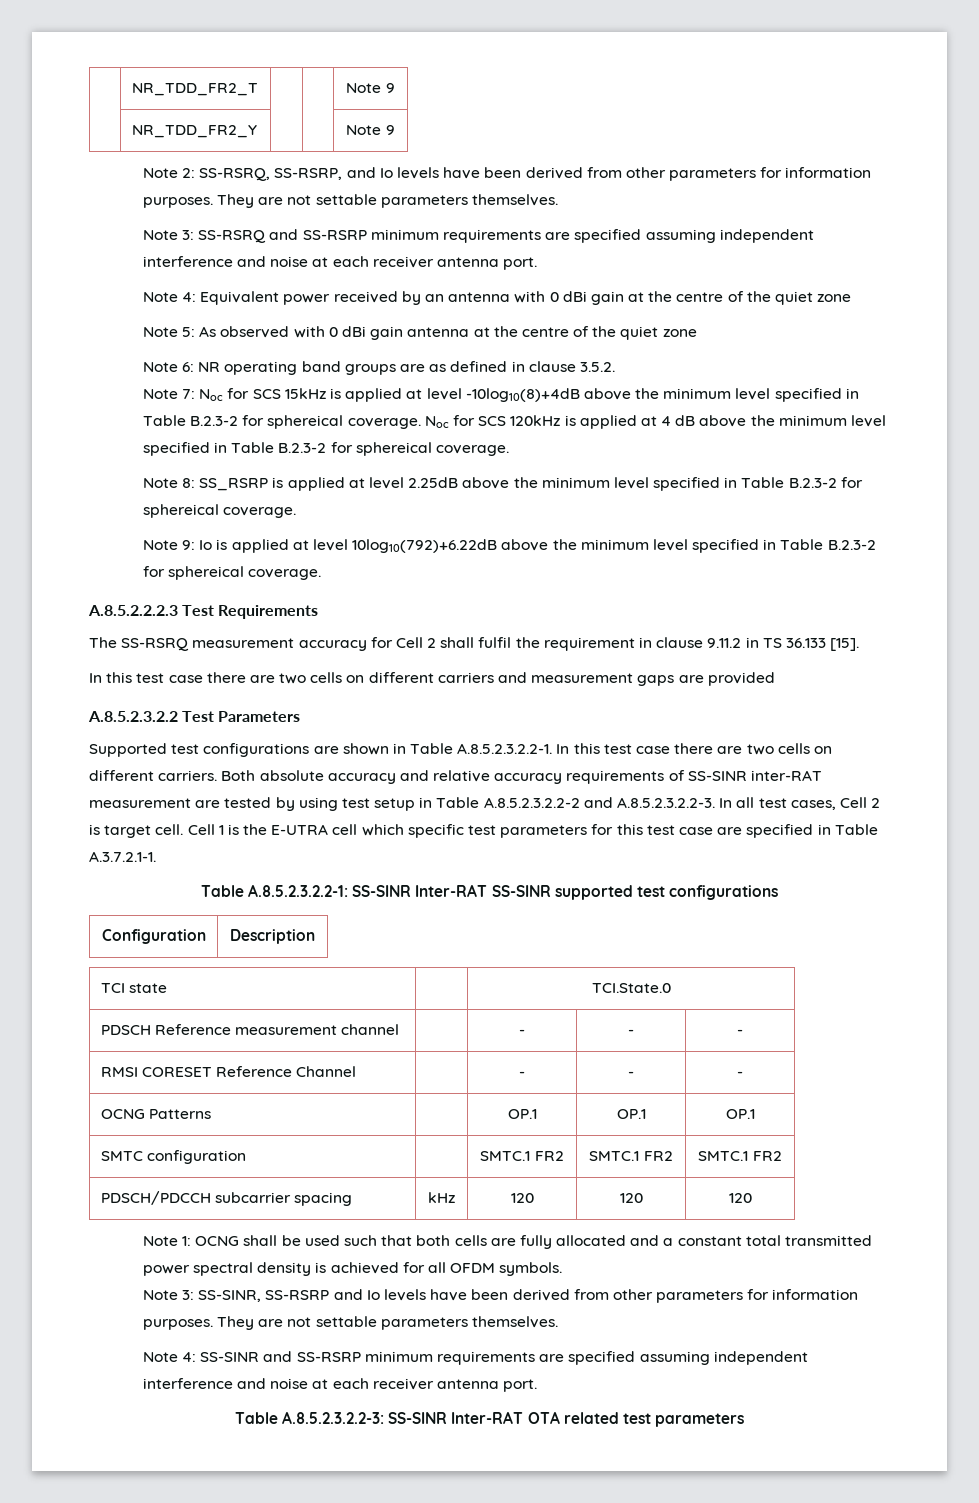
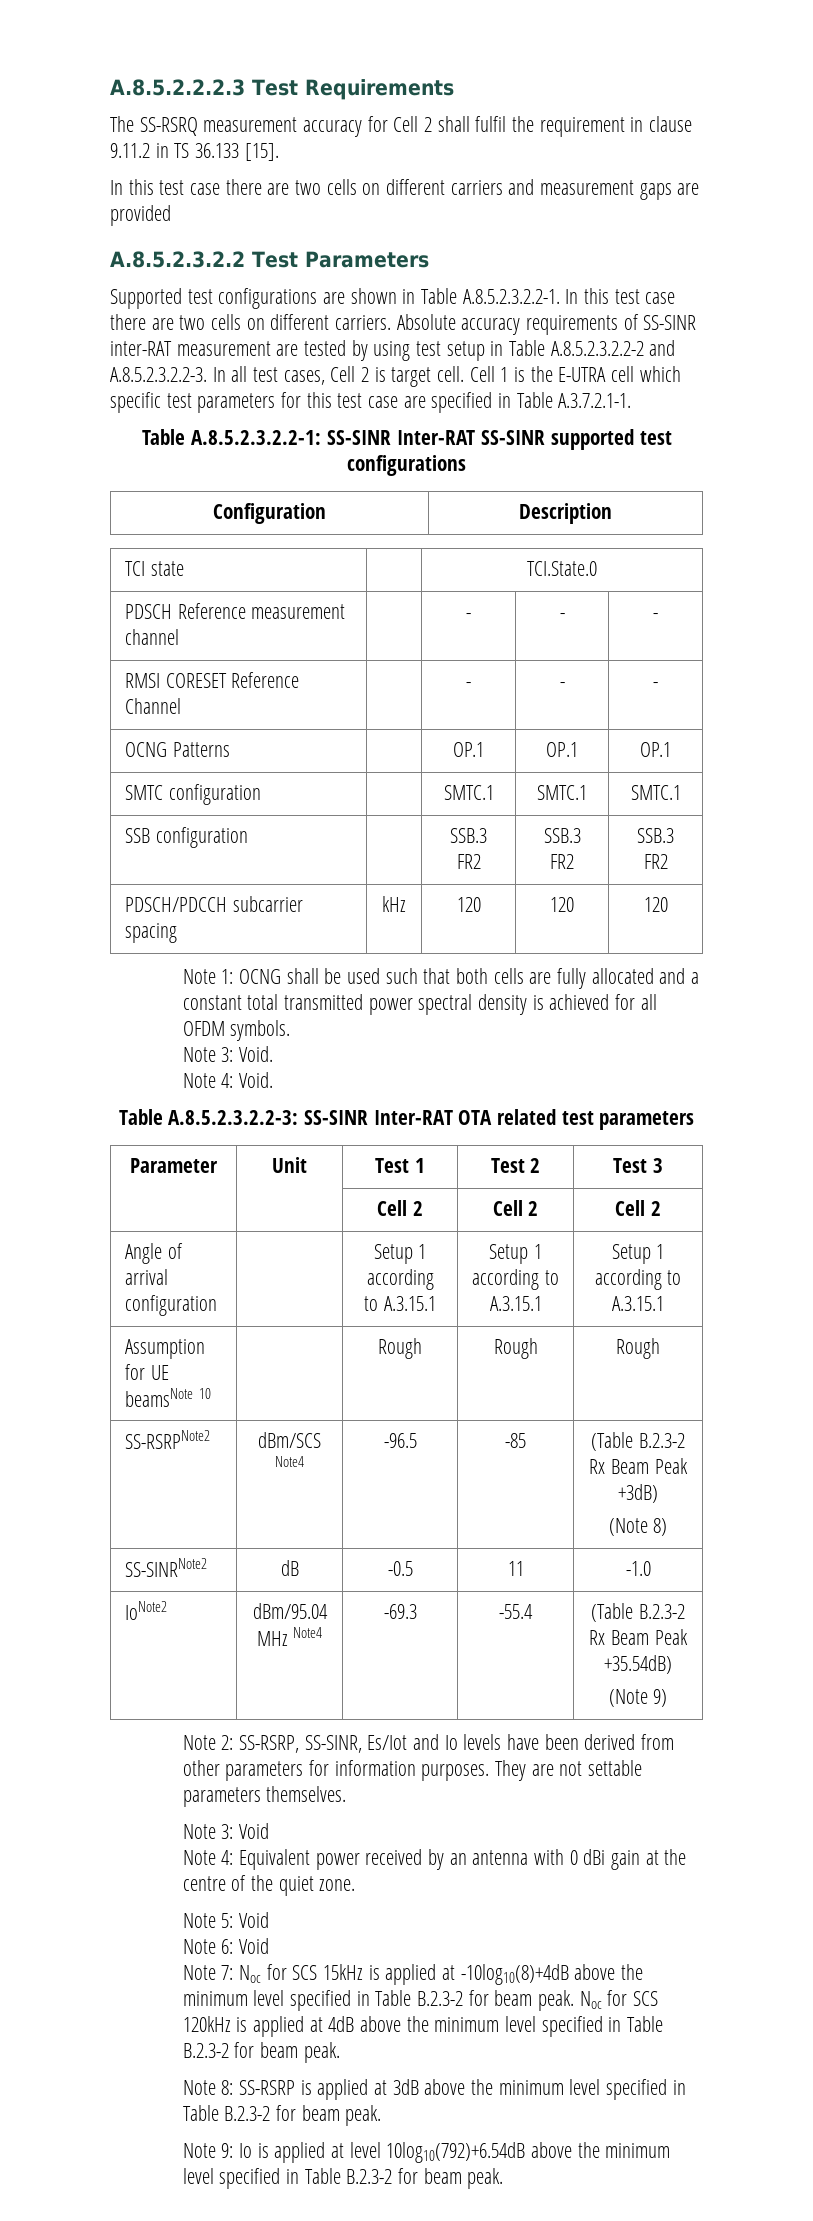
- | NR_TDD_FR2_T | | | Note 9
- | NR_TDD_FR2_Y | | | Note 9
- Note 2: SS-RSRQ, SS-RSRP, and Io levels have been derived from other parameters for information purposes. They are not settable parameters themselves.
- Note 3: SS-RSRQ and SS-RSRP minimum requirements are specified assuming independent interference and noise at each receiver antenna port.
- Note 4: Equivalent power received by an antenna with 0 dBi gain at the centre of the quiet zone
- Note 5: As observed with 0 dBi gain antenna at the centre of the quiet zone
- Note 6: NR operating band groups are as defined in clause 3.5.2.
- Note 7: Noc for SCS 15kHz is applied at level -10log10(8)+4dB above the minimum level specified in Table B.2.3-2 for sphereical coverage. Noc for SCS 120kHz is applied at 4 dB above the minimum level specified in Table B.2.3-2 for sphereical coverage.
- Note 8: SS_RSRP is applied at level 2.25dB above the minimum level specified in Table B.2.3-2 for sphereical coverage.
- Note 9: Io is applied at level 10log10(792)+6.22dB above the minimum level specified in Table B.2.3-2 for sphereical coverage.
- Both absolute accuracy and relative accuracy requirements of SS-SINR inter-RAT measurement are tested by using test setup in Table A.8.5.2.3.2.2-2 and A.8.5.2.3.2.2-3. In all test cases, Cell 2 is target cell.
+ Absolute accuracy requirements of SS-SINR inter-RAT measurement are tested by using test setup in Table A.8.5.2.3.2.2-2 and A.8.5.2.3.2.2-3. In all test cases, Cell 2 is target cell.
- SMTC configuration | | SMTC.1 FR2 | SMTC.1 FR2 | SMTC.1 FR2
+ SMTC configuration | | SMTC.1 | SMTC.1 | SMTC.1
+ SSB configuration | | SSB.3 FR2 | SSB.3 FR2 | SSB.3 FR2
- Note 3: SS-SINR, SS-RSRP and Io levels have been derived from other parameters for information purposes.
+ Note 3: Void.
+ Note 4: Void.
+ Table A.8.5.2.3.2.2-3: SS-SINR Inter-RAT OTA related test parameters
+ Parameter | Unit | Test 1 | Test 2 | Test 3
+ | | Cell 2 | Cell 2 | Cell 2
+ Angle of arrival configuration | | Setup 1 according to A.3.15.1 | Setup 1 according to A.3.15.1 | Setup 1 according to A.3.15.1
+ Assumption for UE beamsNote 10 | | Rough | Rough | Rough
+ SS-RSRPNote2 | dBm/SCS Note4 | -96.5 | -85 | (Table B.2.3-2 Rx Beam Peak +3dB)
+ (Note 8)
+ SS-SINRNote2 | dB | -0.5 | 11 | -1.0
+ IoNote2 | dBm/95.04 MHz Note4 | -69.3 | -55.4 | (Table B.2.3-2 Rx Beam Peak +35.54dB)
+ (Note 9)
+ Note 2: SS-RSRP, SS-SINR, Es/Iot and Io levels have been derived from other parameters for information purposes.
- Note 4: SS-SINR and SS-RSRP minimum requirements are specified assuming independent interference and noise at each receiver antenna port.
- Table A.8.5.2.3.2.2-3: SS-SINR Inter-RAT OTA related test parameters
+ Note 3: Void
+ Note 4: Equivalent power received by an antenna with 0 dBi gain at the centre of the quiet zone.
+ Note 5: Void
+ Note 6: Void
+ Note 7: Noc for SCS 15kHz is applied at -10log10(8)+4dB above the minimum level specified in Table B.2.3-2 for beam peak. Noc for SCS 120kHz is applied at 4dB above the minimum level specified in Table B.2.3-2 for beam peak.
+ Note 8: SS-RSRP is applied at 3dB above the minimum level specified in Table B.2.3-2 for beam peak.
+ Note 9: Io is applied at level 10log10(792)+6.54dB above the minimum level specified in Table B.2.3-2 for beam peak.

